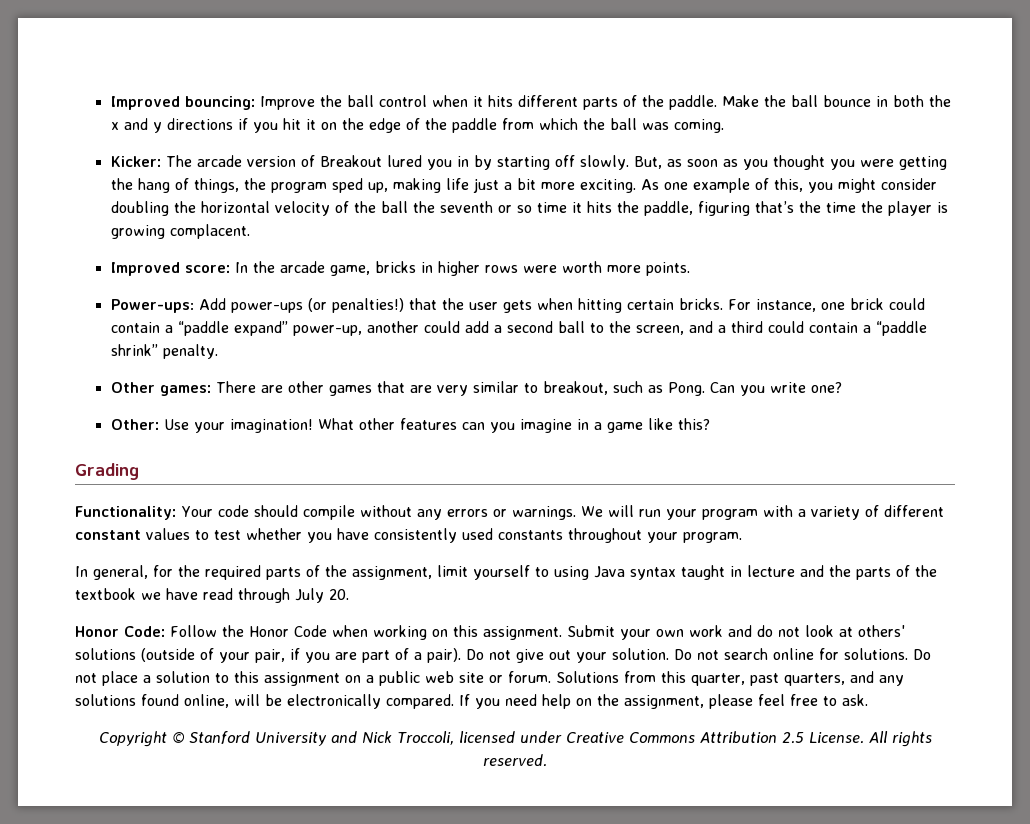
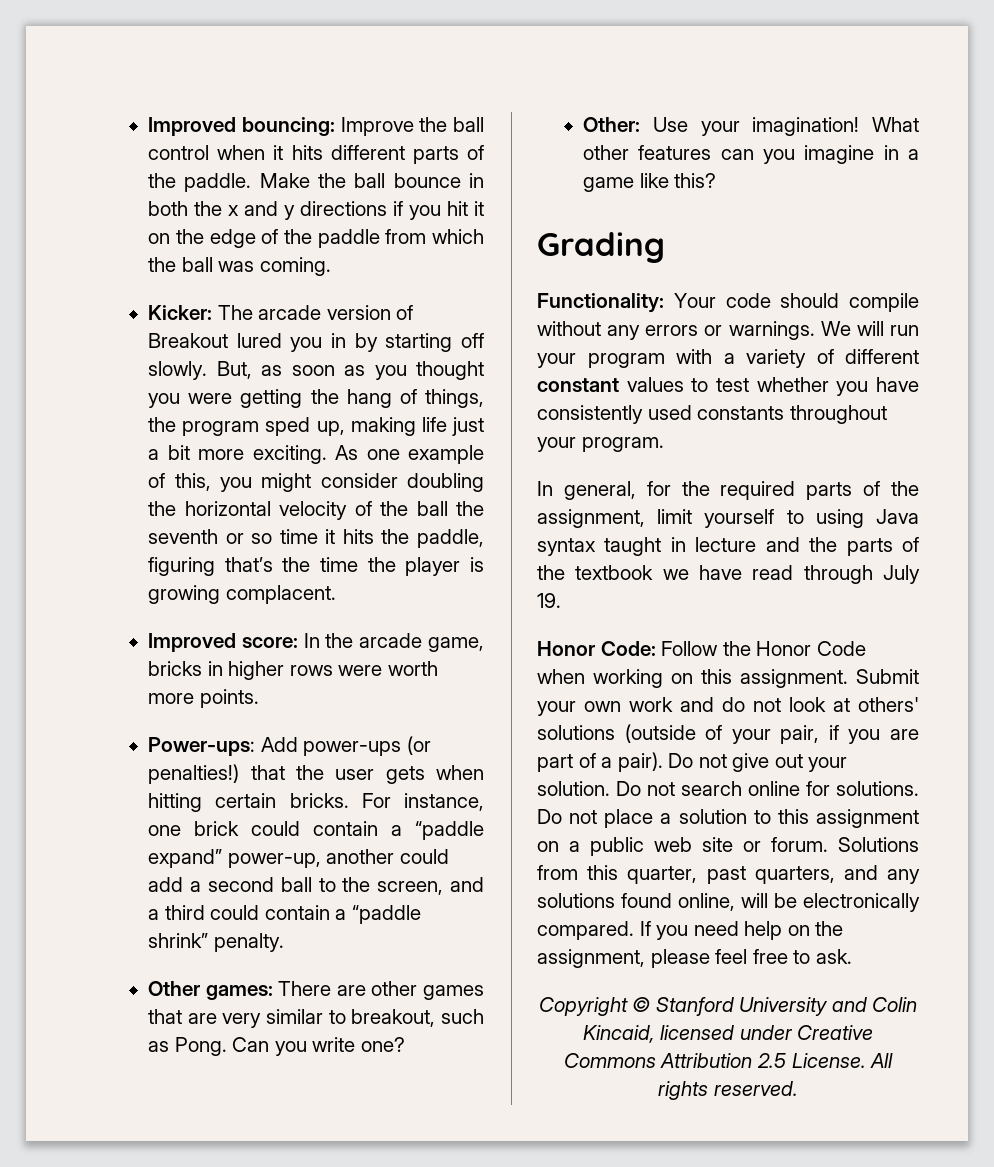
- In general, for the required parts of the assignment, limit yourself to using Java syntax taught in lecture and the parts of the textbook we have read through July 20.
+ In general, for the required parts of the assignment, limit yourself to using Java syntax taught in lecture and the parts of the textbook we have read through July 19.
- Copyright © Stanford University and Nick Troccoli, licensed under Creative Commons Attribution 2.5 License.
+ Copyright © Stanford University and Colin Kincaid, licensed under Creative Commons Attribution 2.5 License.

